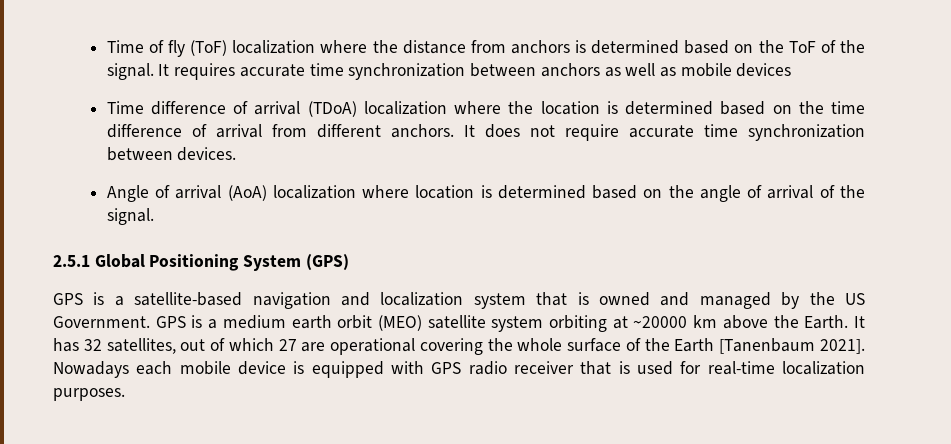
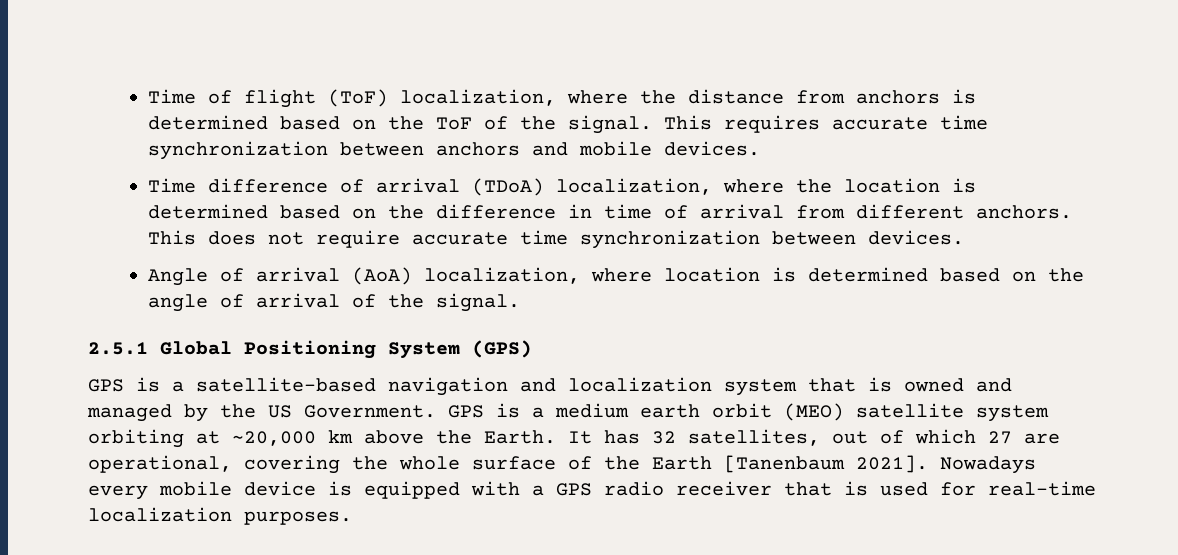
- Time of fly (ToF) localization where the distance from anchors is determined based on the ToF of the signal.
+ Time of flight (ToF) localization, where the distance from anchors is determined based on the ToF of the signal.
- It requires accurate time synchronization between anchors as well as mobile devices
+ This requires accurate time synchronization between anchors and mobile devices.
- Time difference of arrival (TDoA) localization where the location is determined based on the time difference of arrival from different anchors.
+ Time difference of arrival (TDoA) localization, where the location is determined based on the difference in time of arrival from different anchors.
- It does not require accurate time synchronization between devices.
+ This does not require accurate time synchronization between devices.
- Angle of arrival (AoA) localization where location is determined based on the angle of arrival of the signal.
+ Angle of arrival (AoA) localization, where location is determined based on the angle of arrival of the signal.
- GPS is a medium earth orbit (MEO) satellite system orbiting at ~20000 km above the Earth.
+ GPS is a medium earth orbit (MEO) satellite system orbiting at ~20,000 km above the Earth.
- It has 32 satellites, out of which 27 are operational covering the whole surface of the Earth [Tanenbaum 2021].
+ It has 32 satellites, out of which 27 are operational, covering the whole surface of the Earth [Tanenbaum 2021].
- Nowadays each mobile device is equipped with GPS radio receiver that is used for real-time localization purposes.
+ Nowadays every mobile device is equipped with a GPS radio receiver that is used for real-time localization purposes.

